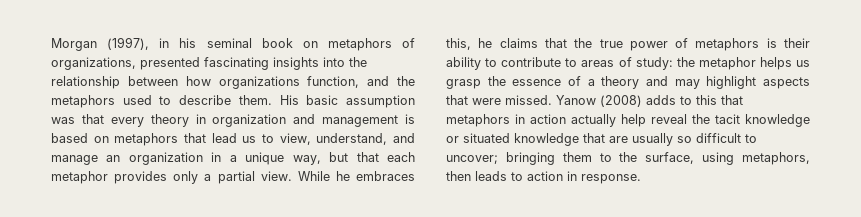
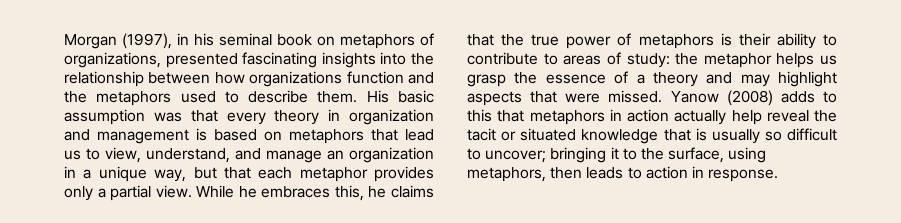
- Morgan (1997), in his seminal book on metaphors of organizations, presented fascinating insights into the relationship between how organizations function, and the metaphors used to describe them.
+ Morgan (1997), in his seminal book on metaphors of organizations, presented fascinating insights into the relationship between how organizations function and the metaphors used to describe them.
- Yanow (2008) adds to this that metaphors in action actually help reveal the tacit knowledge or situated knowledge that are usually so difficult to uncover; bringing them to the surface, using metaphors, then leads to action in response.
+ Yanow (2008) adds to this that metaphors in action actually help reveal the tacit or situated knowledge that is usually so difficult to uncover; bringing it to the surface, using metaphors, then leads to action in response.

